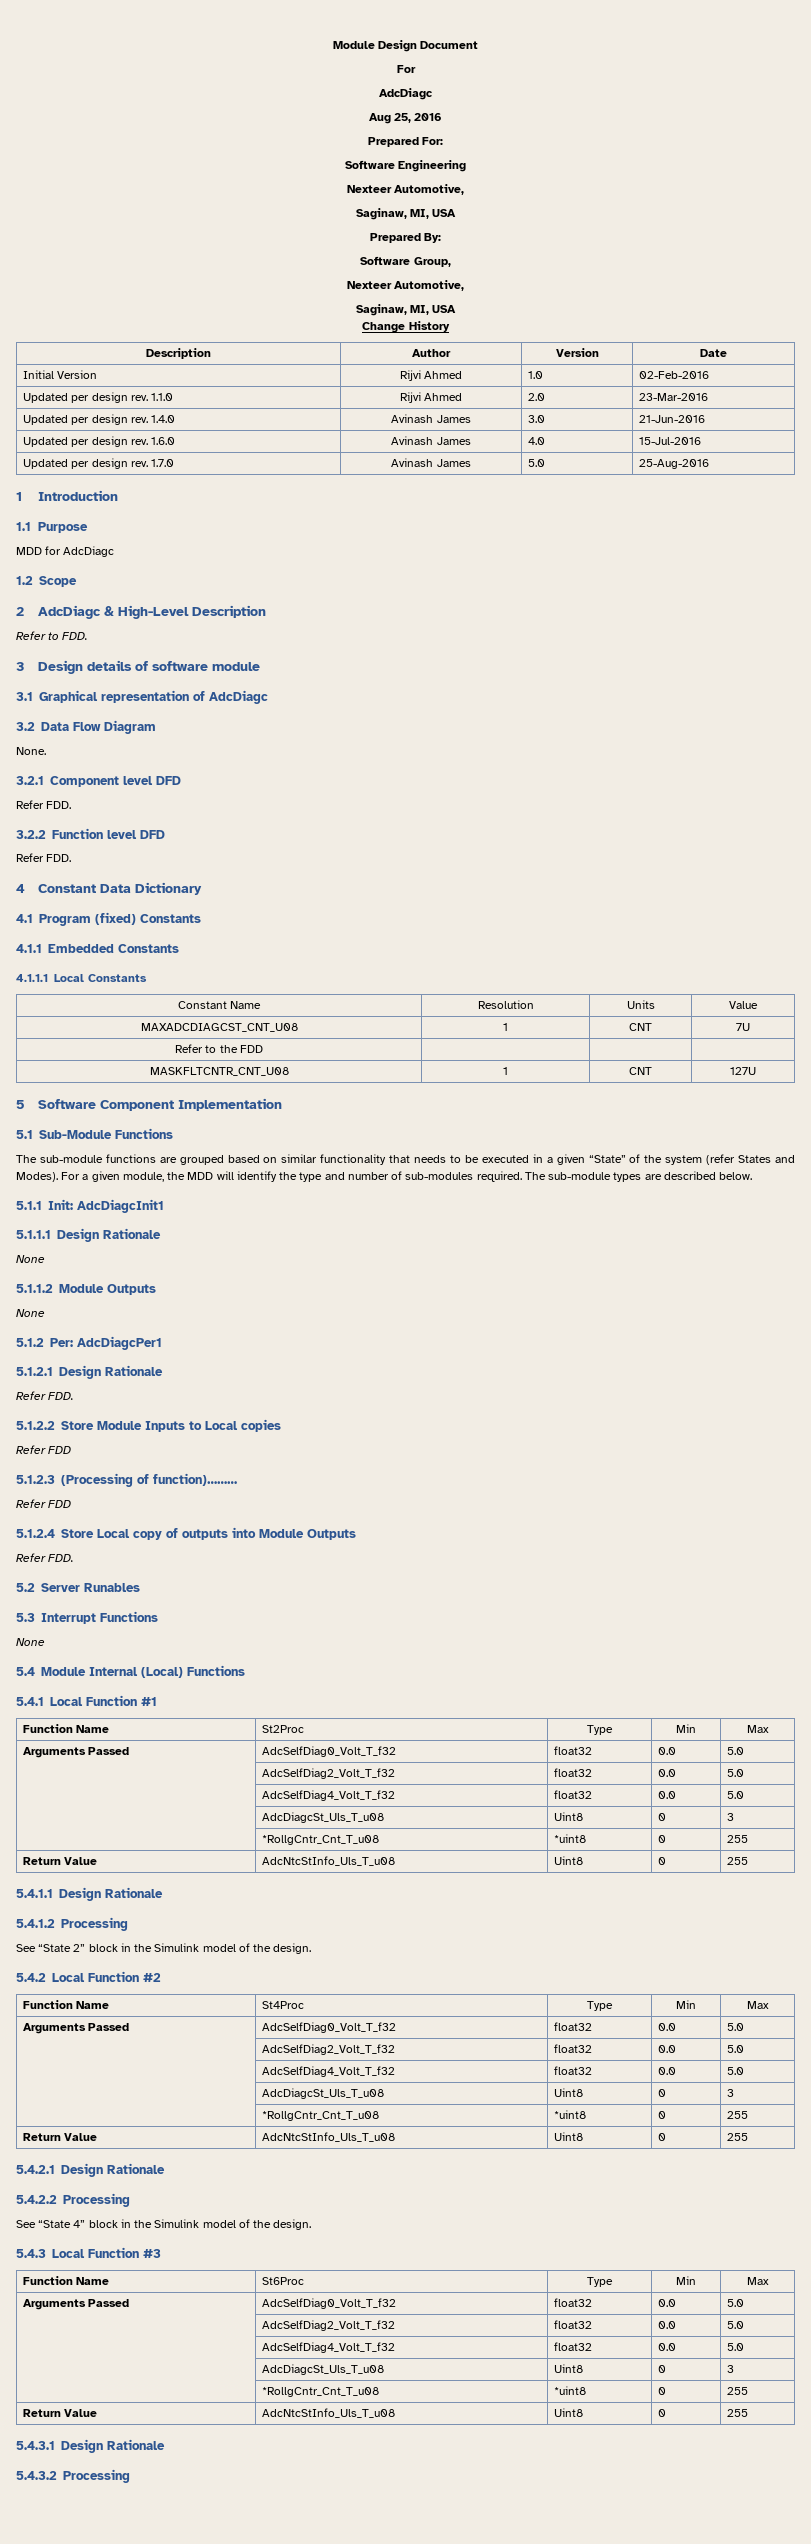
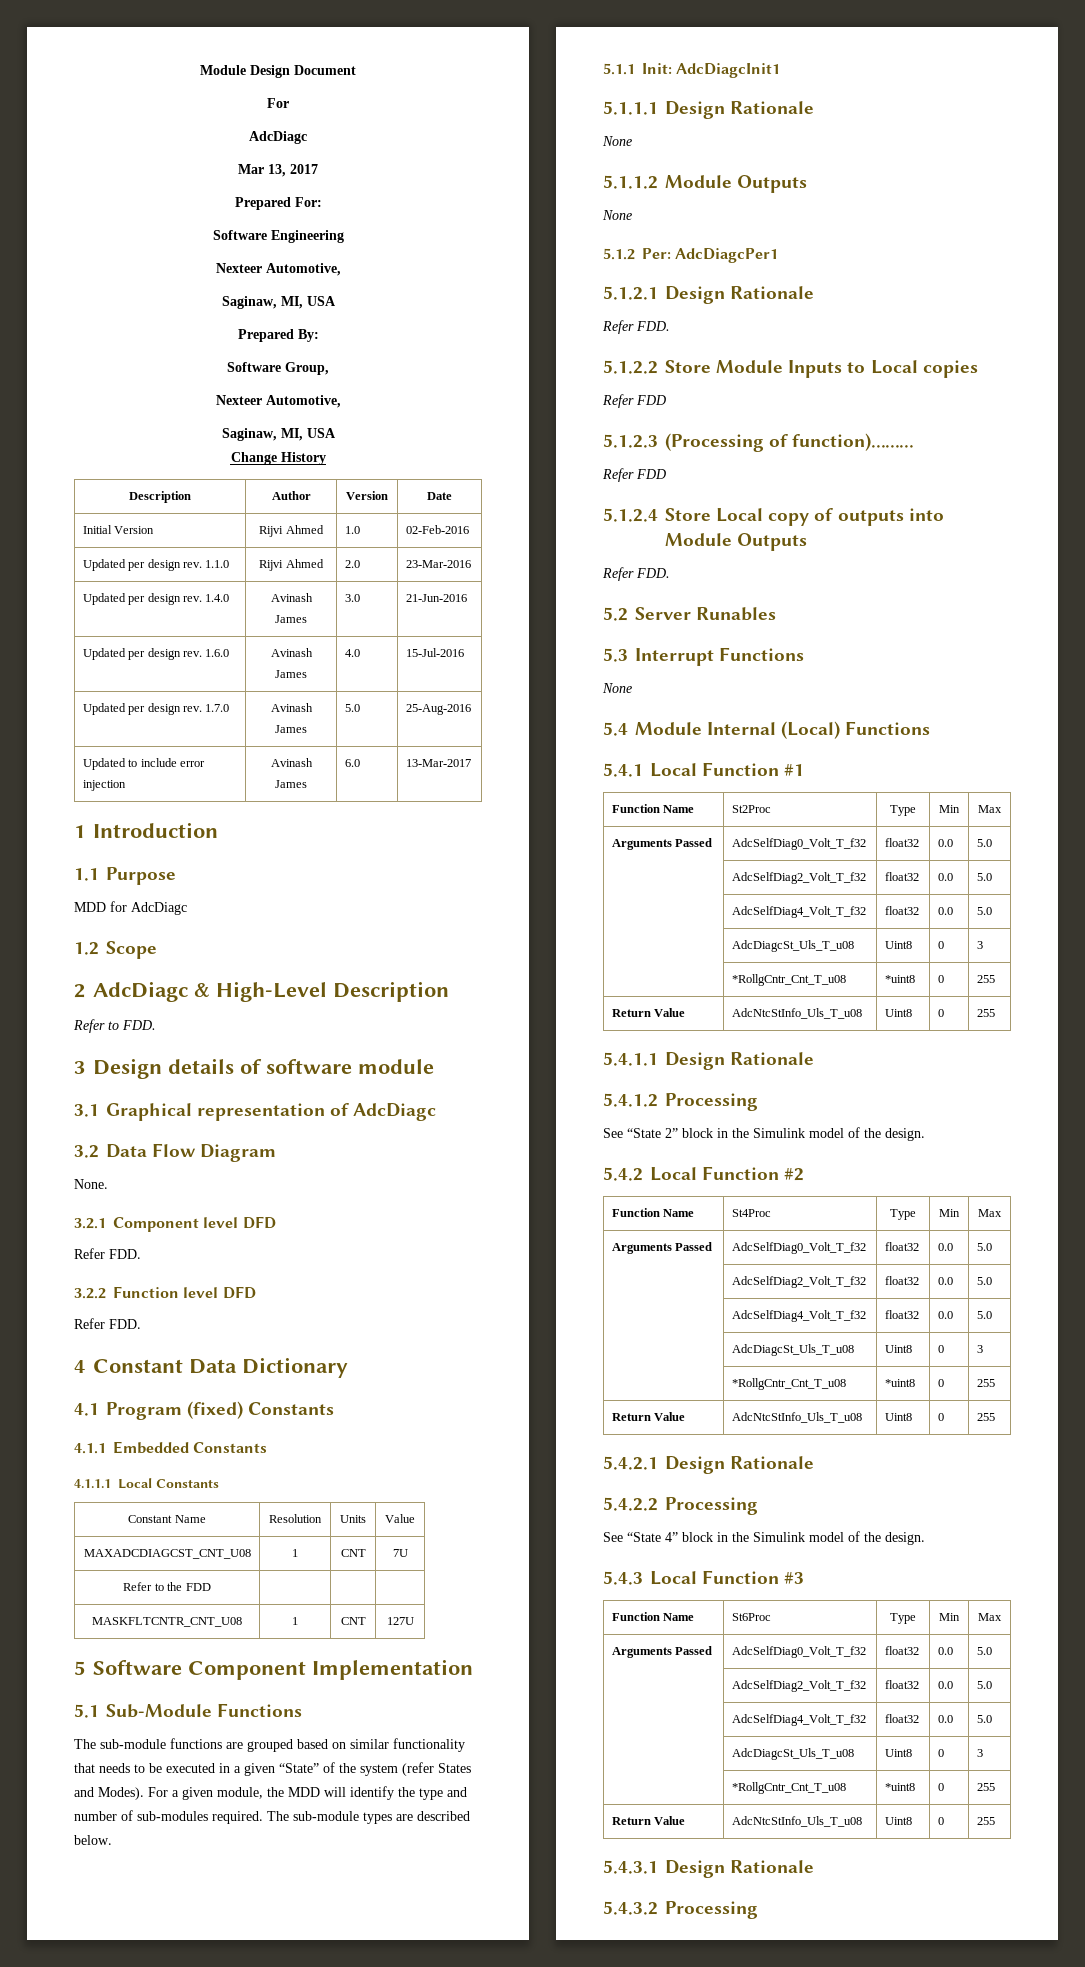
- Aug 25, 2016
+ Mar 13, 2017
+ Updated to include error injection | Avinash James | 6.0 | 13-Mar-2017

